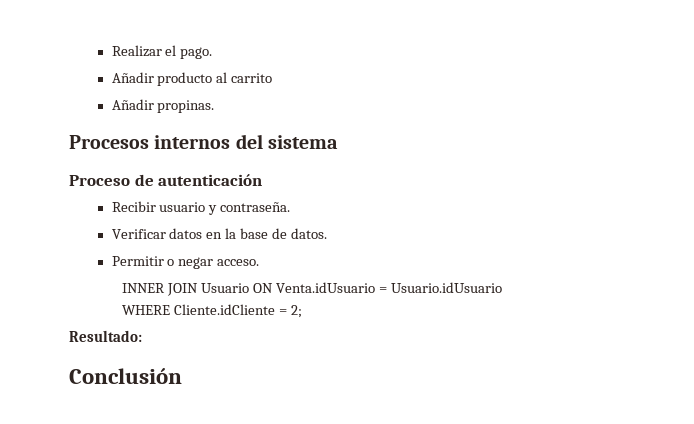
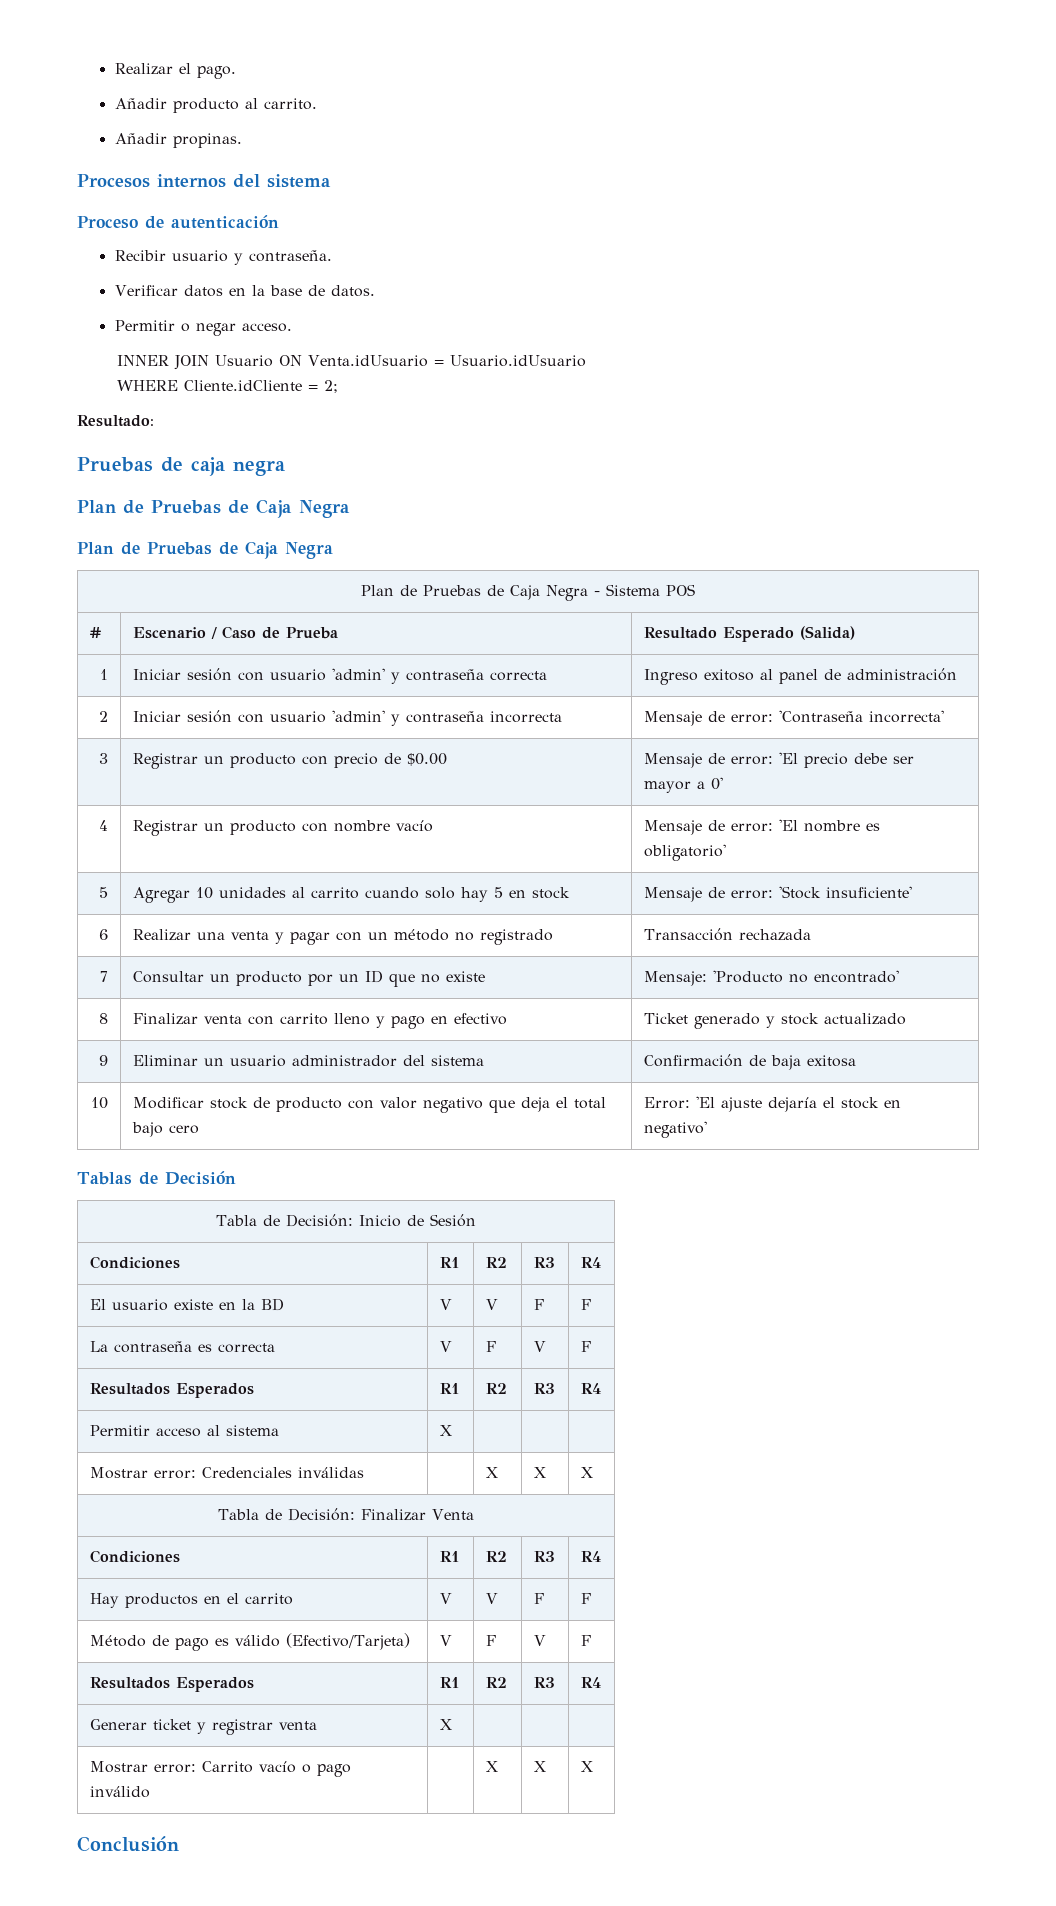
- Añadir producto al carrito
+ Añadir producto al carrito.
+ Pruebas de caja negra
+ Plan de Pruebas de Caja Negra
+ Plan de Pruebas de Caja Negra
+ Plan de Pruebas de Caja Negra - Sistema POS
+ # | Escenario / Caso de Prueba | Resultado Esperado (Salida)
+ 1 | Iniciar sesión con usuario 'admin' y contraseña correcta | Ingreso exitoso al panel de administración
+ 2 | Iniciar sesión con usuario 'admin' y contraseña incorrecta | Mensaje de error: 'Contraseña incorrecta'
+ 3 | Registrar un producto con precio de $0.00 | Mensaje de error: 'El precio debe ser mayor a 0'
+ 4 | Registrar un producto con nombre vacío | Mensaje de error: 'El nombre es obligatorio'
+ 5 | Agregar 10 unidades al carrito cuando solo hay 5 en stock | Mensaje de error: 'Stock insuficiente'
+ 6 | Realizar una venta y pagar con un método no registrado | Transacción rechazada
+ 7 | Consultar un producto por un ID que no existe | Mensaje: 'Producto no encontrado'
+ 8 | Finalizar venta con carrito lleno y pago en efectivo | Ticket generado y stock actualizado
+ 9 | Eliminar un usuario administrador del sistema | Confirmación de baja exitosa
+ 10 | Modificar stock de producto con valor negativo que deja el total bajo cero | Error: 'El ajuste dejaría el stock en negativo'
+ Tablas de Decisión
+ Tabla de Decisión: Inicio de Sesión
+ Condiciones | R1 | R2 | R3 | R4
+ El usuario existe en la BD | V | V | F | F
+ La contraseña es correcta | V | F | V | F
+ Resultados Esperados | R1 | R2 | R3 | R4
+ Permitir acceso al sistema | X | | |
+ Mostrar error: Credenciales inválidas | | X | X | X
+ Tabla de Decisión: Finalizar Venta
+ Condiciones | R1 | R2 | R3 | R4
+ Hay productos en el carrito | V | V | F | F
+ Método de pago es válido (Efectivo/Tarjeta) | V | F | V | F
+ Resultados Esperados | R1 | R2 | R3 | R4
+ Generar ticket y registrar venta | X | | |
+ Mostrar error: Carrito vacío o pago inválido | | X | X | X

